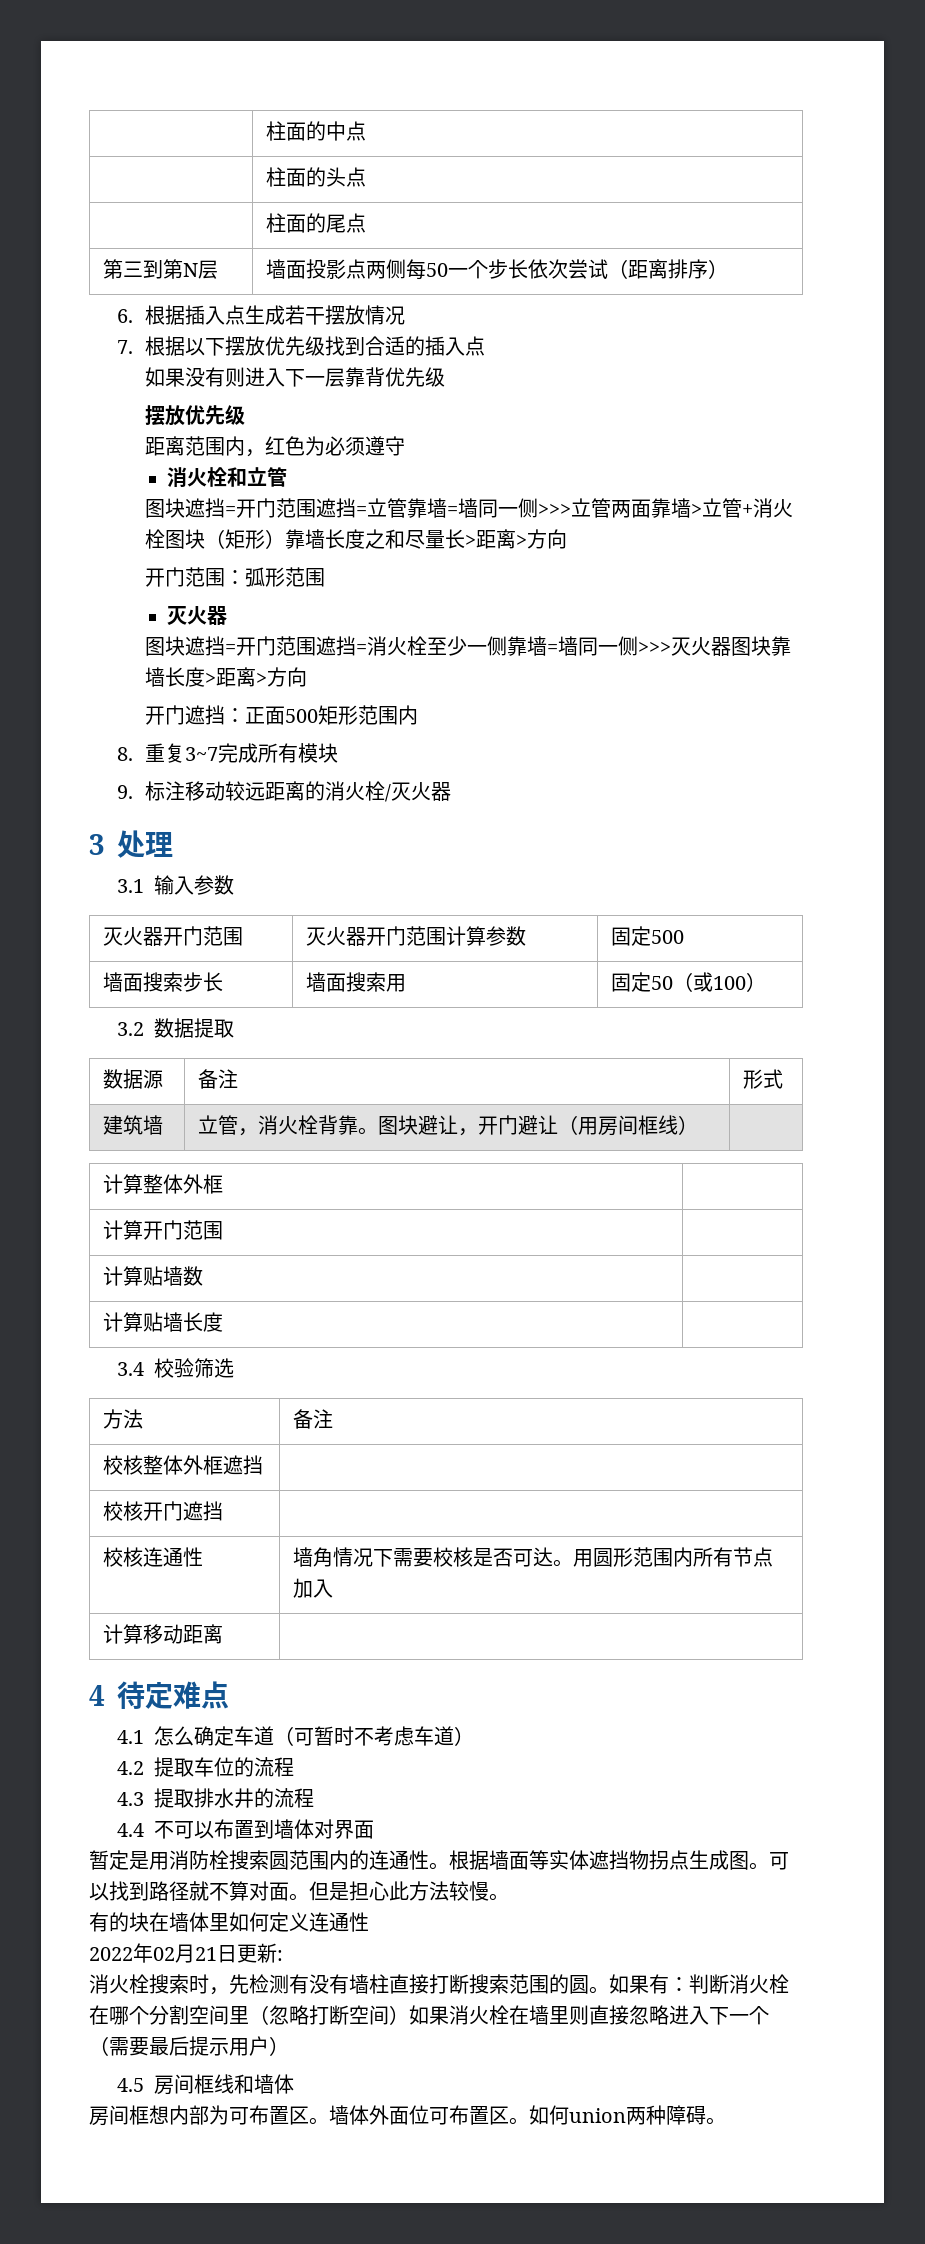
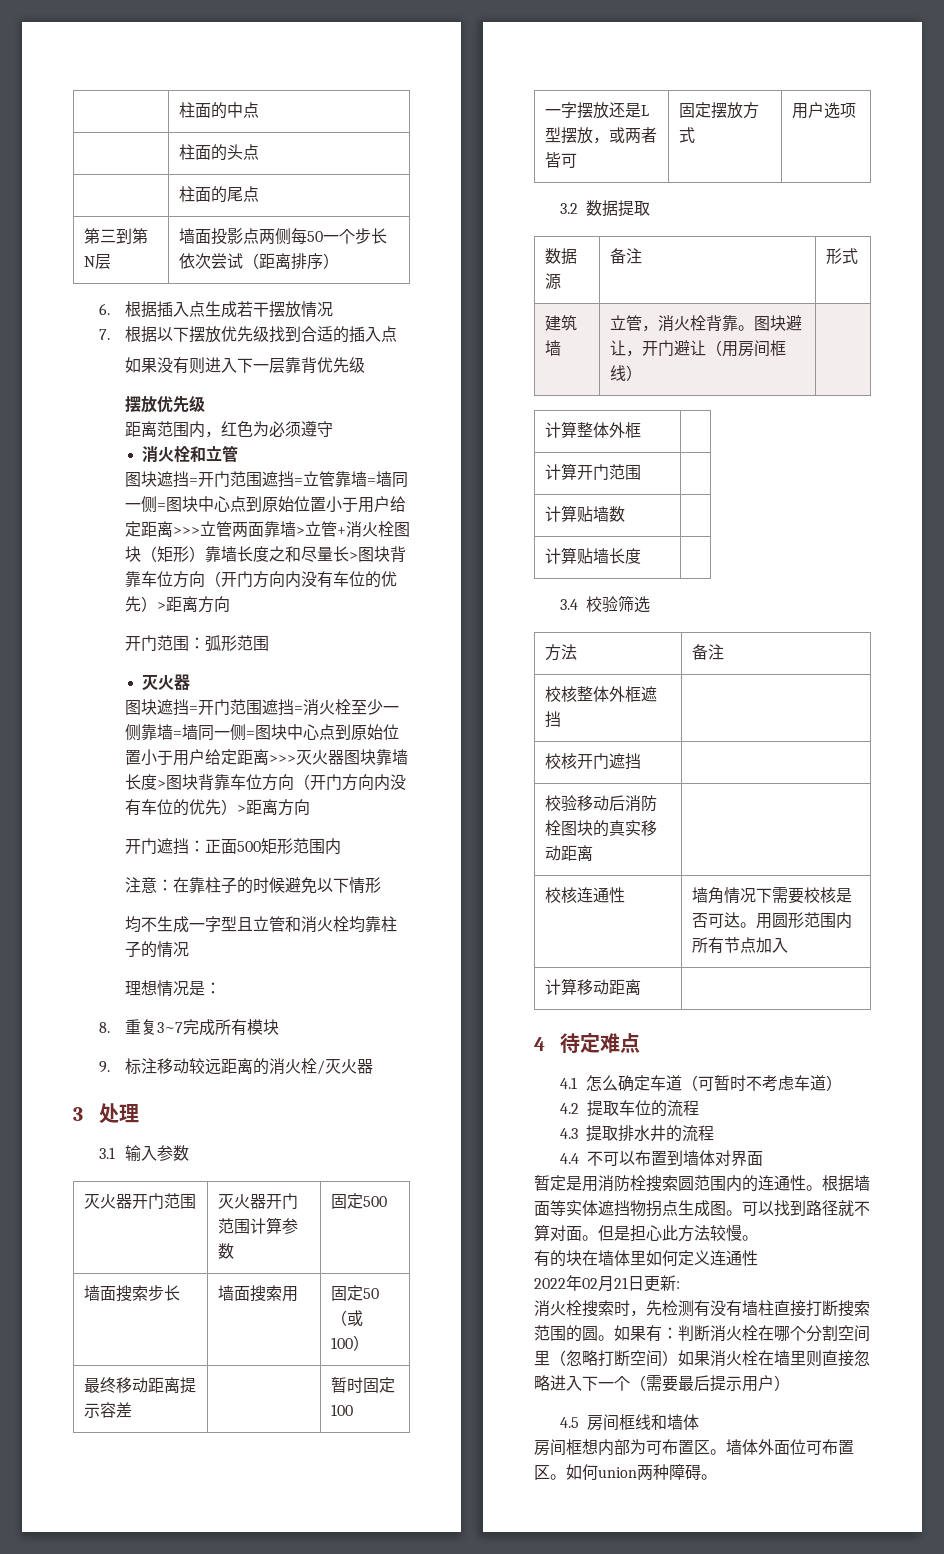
- 图块遮挡=开门范围遮挡=立管靠墙=墙同一侧>>>立管两面靠墙>立管+消火栓图块（矩形）靠墙长度之和尽量长>距离>方向
+ 图块遮挡=开门范围遮挡=立管靠墙=墙同一侧=图块中心点到原始位置小于用户给定距离>>>立管两面靠墙>立管+消火栓图块（矩形）靠墙长度之和尽量长>图块背靠车位方向（开门方向内没有车位的优先）>距离方向
- 图块遮挡=开门范围遮挡=消火栓至少一侧靠墙=墙同一侧>>>灭火器图块靠墙长度>距离>方向
+ 图块遮挡=开门范围遮挡=消火栓至少一侧靠墙=墙同一侧=图块中心点到原始位置小于用户给定距离>>>灭火器图块靠墙长度>图块背靠车位方向（开门方向内没有车位的优先）>距离方向
+ 注意：在靠柱子的时候避免以下情形
+ 均不生成一字型且立管和消火栓均靠柱子的情况
+ 理想情况是：
+ 最终移动距离提示容差 | | 暂时固定100
+ 一字摆放还是L型摆放，或两者皆可 | 固定摆放方式 | 用户选项
+ 校验移动后消防栓图块的真实移动距离 |

